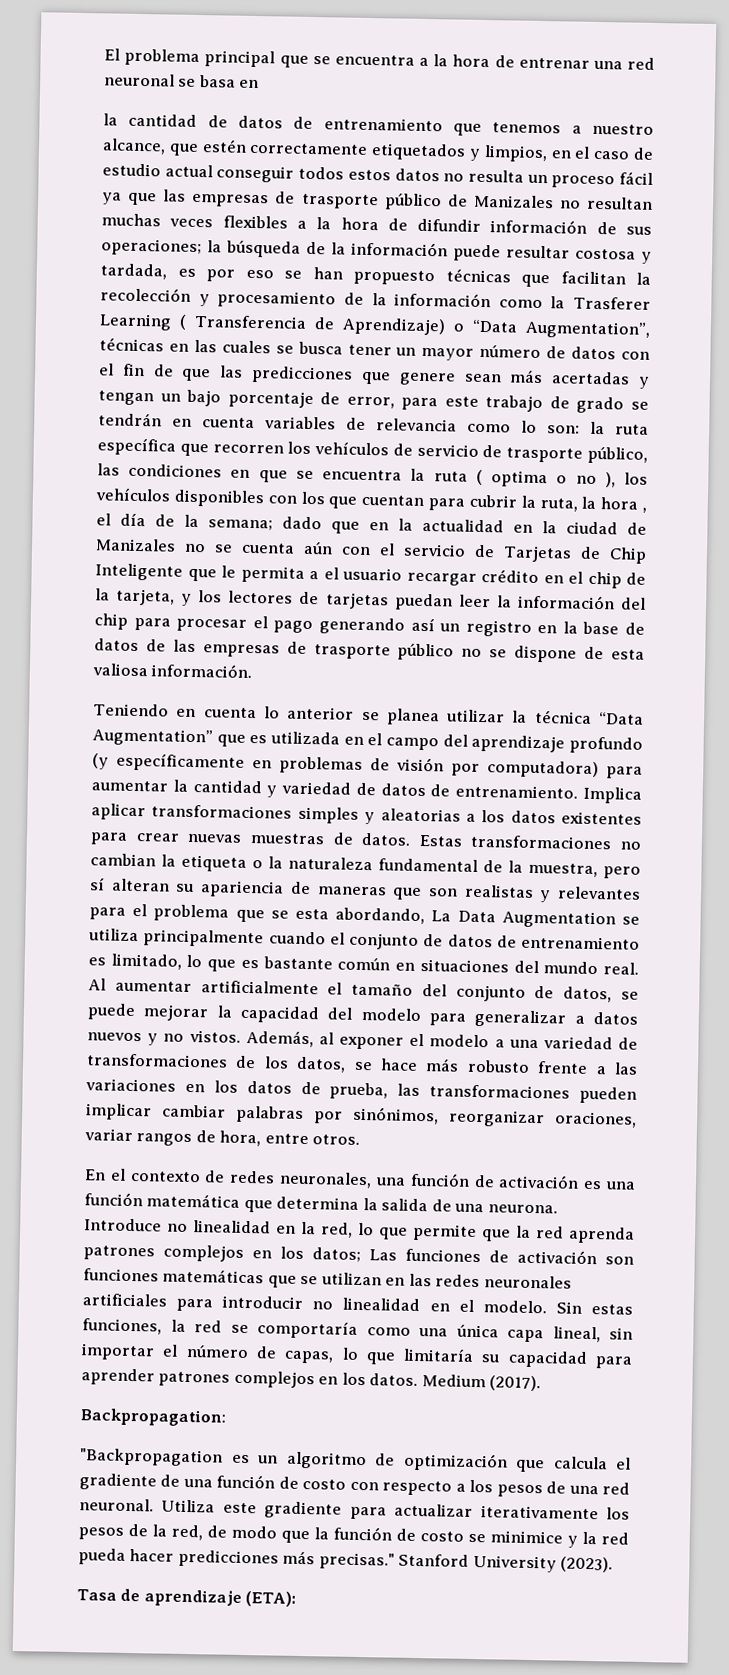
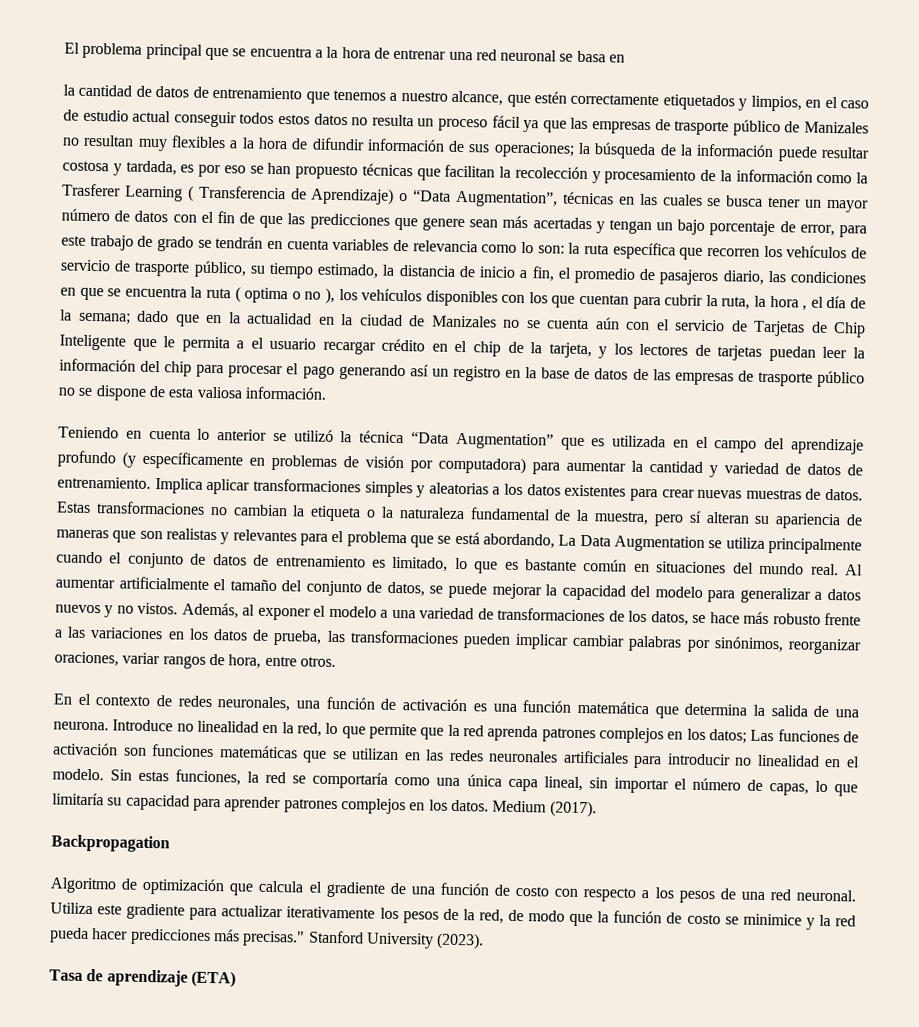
- la cantidad de datos de entrenamiento que tenemos a nuestro alcance, que estén correctamente etiquetados y limpios, en el caso de estudio actual conseguir todos estos datos no resulta un proceso fácil ya que las empresas de trasporte público de Manizales no resultan muchas veces flexibles a la hora de difundir información de sus operaciones;
+ la cantidad de datos de entrenamiento que tenemos a nuestro alcance, que estén correctamente etiquetados y limpios, en el caso de estudio actual conseguir todos estos datos no resulta un proceso fácil ya que las empresas de trasporte público de Manizales no resultan muy flexibles a la hora de difundir información de sus operaciones;
- la ruta específica que recorren los vehículos de servicio de trasporte público, las condiciones en que se encuentra la ruta ( optima o no ), los vehículos disponibles con los que cuentan para cubrir la ruta, la hora , el día de la semana;
+ la ruta específica que recorren los vehículos de servicio de trasporte público, su tiempo estimado, la distancia de inicio a fin, el promedio de pasajeros diario, las condiciones en que se encuentra la ruta ( optima o no ), los vehículos disponibles con los que cuentan para cubrir la ruta, la hora , el día de la semana;
- Teniendo en cuenta lo anterior se planea utilizar la técnica “Data Augmentation” que es utilizada en el campo del aprendizaje profundo (y específicamente en problemas de visión por computadora) para aumentar la cantidad y variedad de datos de entrenamiento.
+ Teniendo en cuenta lo anterior se utilizó la técnica “Data Augmentation” que es utilizada en el campo del aprendizaje profundo (y específicamente en problemas de visión por computadora) para aumentar la cantidad y variedad de datos de entrenamiento.
- Estas transformaciones no cambian la etiqueta o la naturaleza fundamental de la muestra, pero sí alteran su apariencia de maneras que son realistas y relevantes para el problema que se esta abordando, La Data Augmentation se utiliza principalmente cuando el conjunto de datos de entrenamiento es limitado, lo que es bastante común en situaciones del mundo real.
+ Estas transformaciones no cambian la etiqueta o la naturaleza fundamental de la muestra, pero sí alteran su apariencia de maneras que son realistas y relevantes para el problema que se está abordando, La Data Augmentation se utiliza principalmente cuando el conjunto de datos de entrenamiento es limitado, lo que es bastante común en situaciones del mundo real.
- Backpropagation:
- "Backpropagation es un algoritmo de optimización que calcula el gradiente de una función de costo con respecto a los pesos de una red neuronal.
+ Backpropagation
+ Algoritmo de optimización que calcula el gradiente de una función de costo con respecto a los pesos de una red neuronal.
- Tasa de aprendizaje (ETA):
+ Tasa de aprendizaje (ETA)

